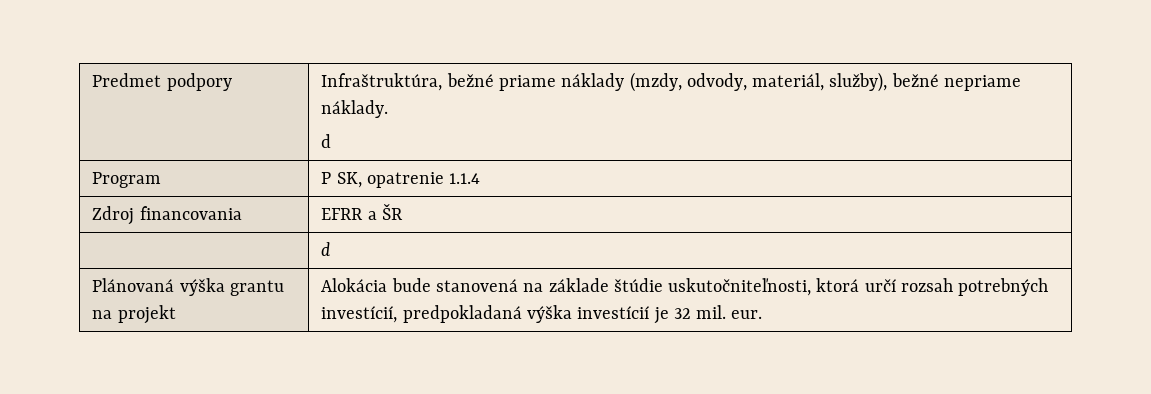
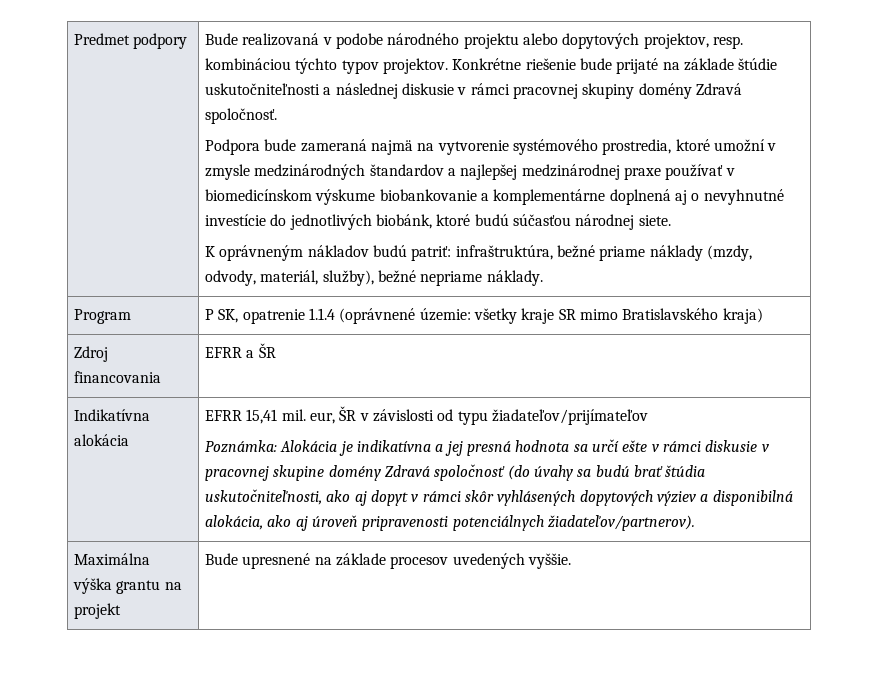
- Infraštruktúra, bežné priame náklady (mzdy, odvody, materiál, služby), bežné nepriame náklady.
- d
+ Bude realizovaná v podobe národného projektu alebo dopytových projektov, resp. kombináciou týchto typov projektov. Konkrétne riešenie bude prijaté na základe štúdie uskutočniteľnosti a následnej diskusie v rámci pracovnej skupiny domény Zdravá spoločnosť.
+ Podpora bude zameraná najmä na vytvorenie systémového prostredia, ktoré umožní v zmysle medzinárodných štandardov a najlepšej medzinárodnej praxe používať v biomedicínskom výskume biobankovanie a komplementárne doplnená aj o nevyhnutné investície do jednotlivých biobánk, ktoré budú súčasťou národnej siete.
+ K oprávneným nákladov budú patriť: infraštruktúra, bežné priame náklady (mzdy, odvody, materiál, služby), bežné nepriame náklady.
- Program | P SK, opatrenie 1.1.4
+ Program | P SK, opatrenie 1.1.4 (oprávnené územie: všetky kraje SR mimo Bratislavského kraja)
  Zdroj financovania | EFRR a ŠR
- | d
- Plánovaná výška grantu na projekt | Alokácia bude stanovená na základe štúdie uskutočniteľnosti, ktorá určí rozsah potrebných investícií, predpokladaná výška investícií je 32 mil. eur.
+ Indikatívna alokácia | EFRR 15,41 mil. eur, ŠR v závislosti od typu žiadateľov/prijímateľov
+ Poznámka: Alokácia je indikatívna a jej presná hodnota sa určí ešte v rámci diskusie v pracovnej skupine domény Zdravá spoločnosť (do úvahy sa budú brať štúdia uskutočniteľnosti, ako aj dopyt v rámci skôr vyhlásených dopytových výziev a disponibilná alokácia, ako aj úroveň pripravenosti potenciálnych žiadateľov/partnerov).
+ Maximálna výška grantu na projekt | Bude upresnené na základe procesov uvedených vyššie.

